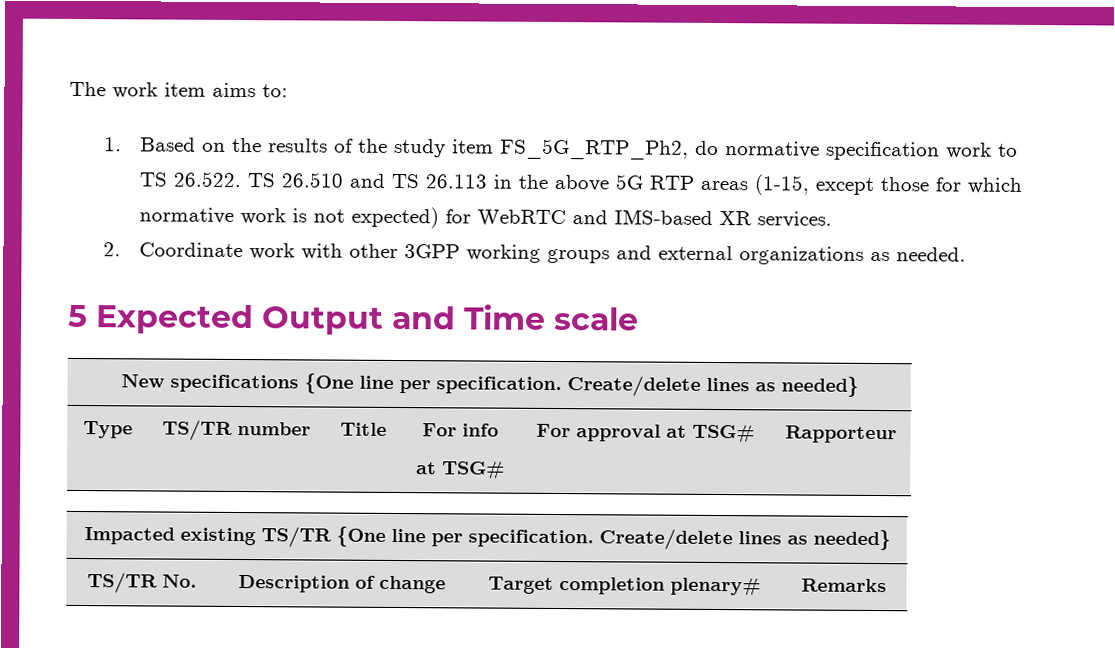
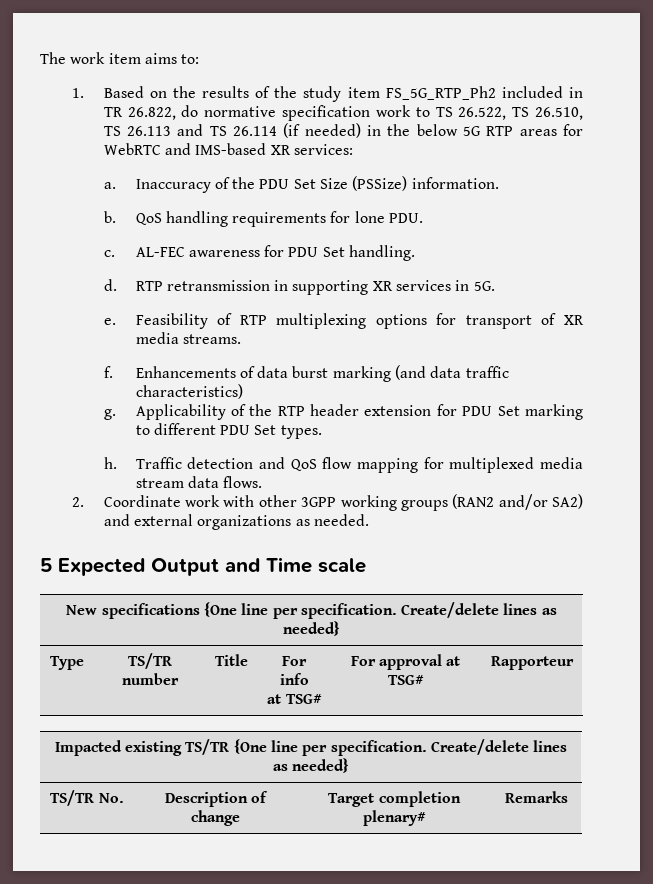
- 1. Based on the results of the study item FS_5G_RTP_Ph2, do normative specification work to TS 26.522. TS 26.510 and TS 26.113 in the above 5G RTP areas (1-15, except those for which normative work is not expected) for WebRTC and IMS-based XR services.
+ 1. Based on the results of the study item FS_5G_RTP_Ph2 included in TR 26.822, do normative specification work to TS 26.522, TS 26.510, TS 26.113 and TS 26.114 (if needed) in the below 5G RTP areas for WebRTC and IMS-based XR services:
+ a. Inaccuracy of the PDU Set Size (PSSize) information.
+ b. QoS handling requirements for lone PDU.
+ c. AL-FEC awareness for PDU Set handling.
+ d. RTP retransmission in supporting XR services in 5G.
+ e. Feasibility of RTP multiplexing options for transport of XR media streams.
+ f. Enhancements of data burst marking (and data traffic characteristics)
+ g. Applicability of the RTP header extension for PDU Set marking to different PDU Set types.
+ h. Traffic detection and QoS flow mapping for multiplexed media stream data flows.
- 2. Coordinate work with other 3GPP working groups and external organizations as needed.
+ 2. Coordinate work with other 3GPP working groups (RAN2 and/or SA2) and external organizations as needed.

